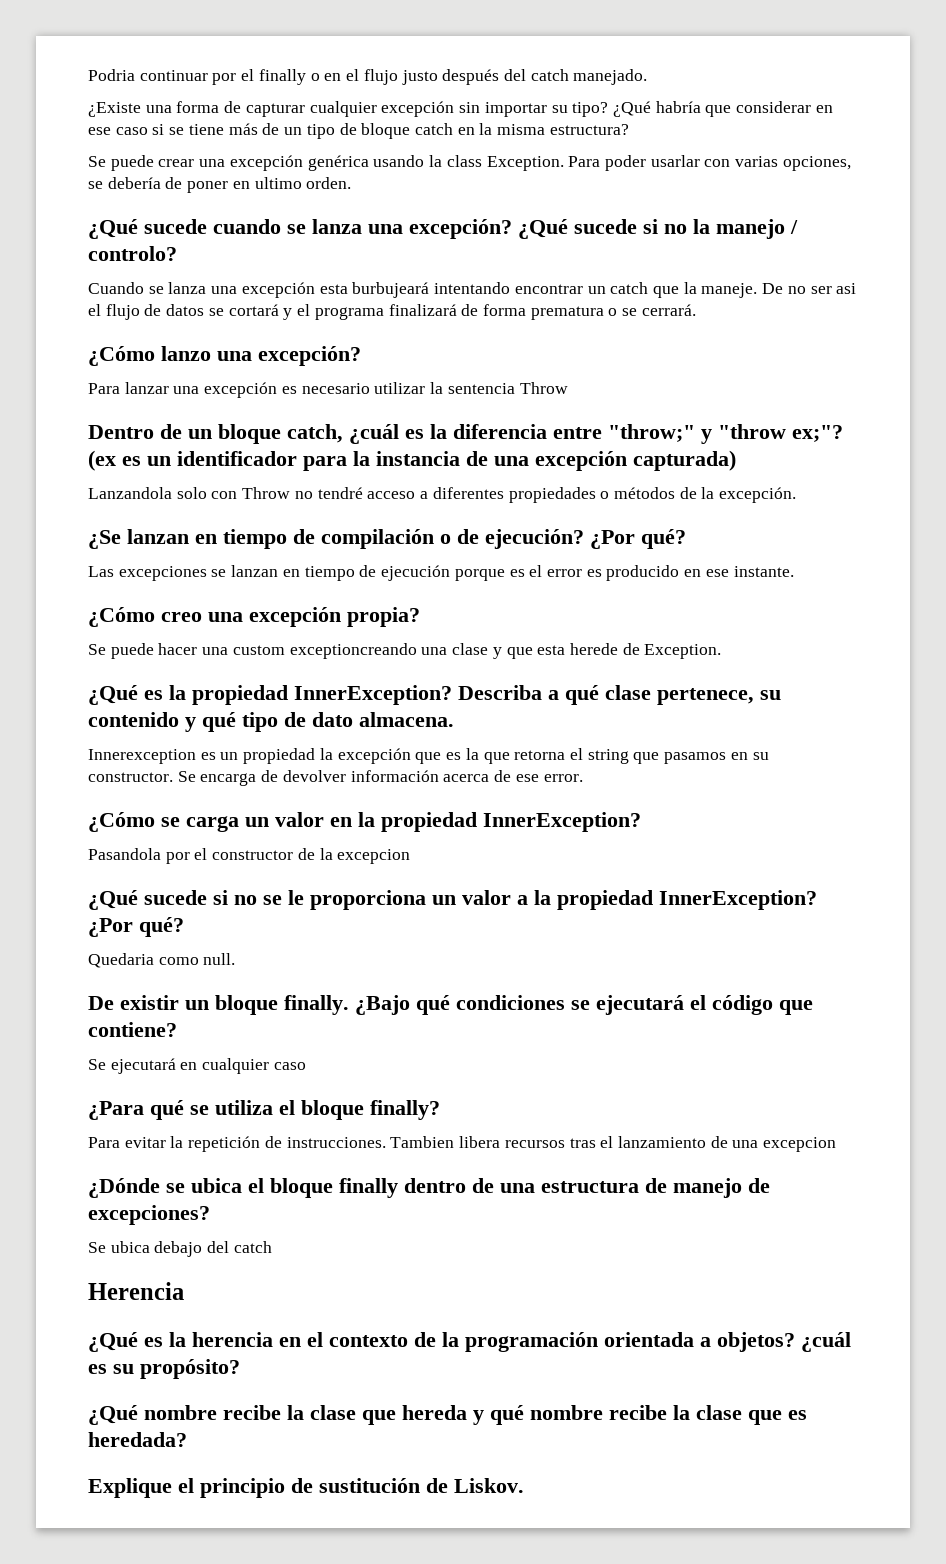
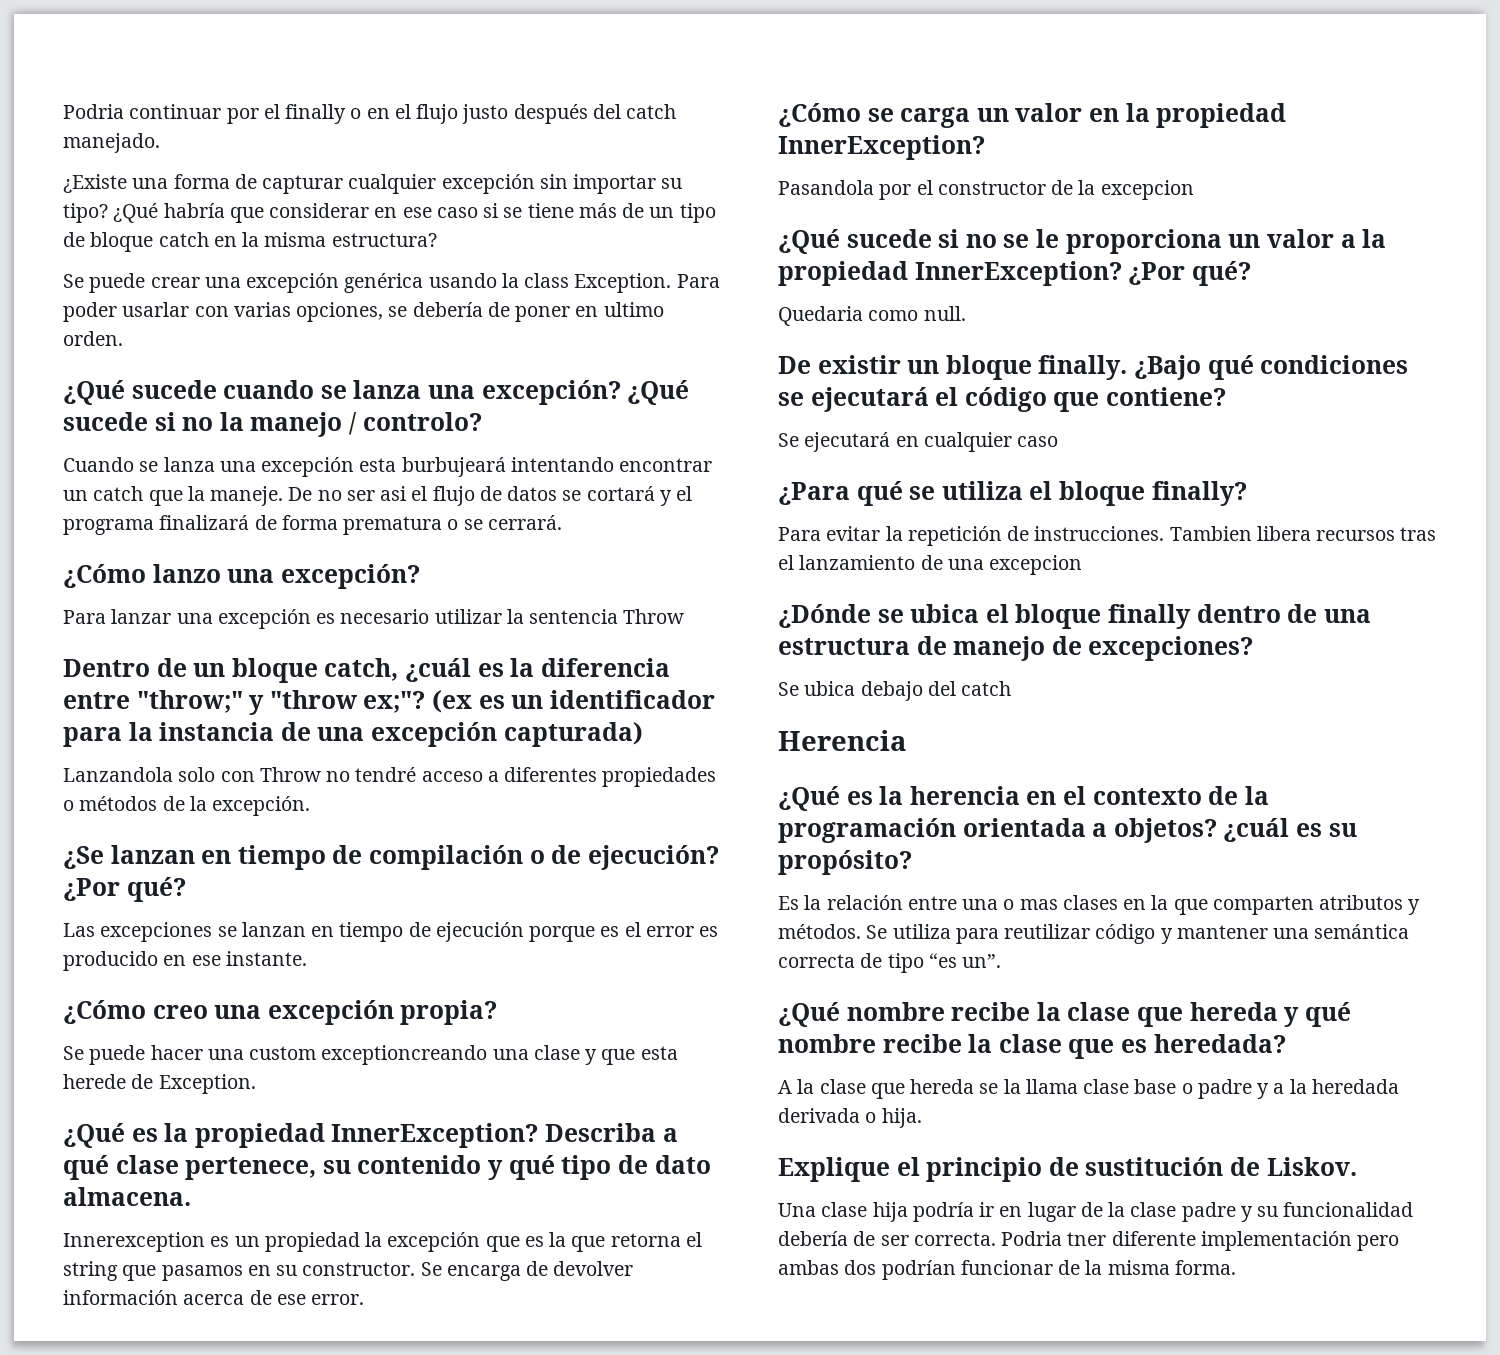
+ Es la relación entre una o mas clases en la que comparten atributos y métodos. Se utiliza para reutilizar código y mantener una semántica correcta de tipo “es un”.
+ A la clase que hereda se la llama clase base o padre y a la heredada derivada o hija.
+ Una clase hija podría ir en lugar de la clase padre y su funcionalidad debería de ser correcta. Podria tner diferente implementación pero ambas dos podrían funcionar de la misma forma.

